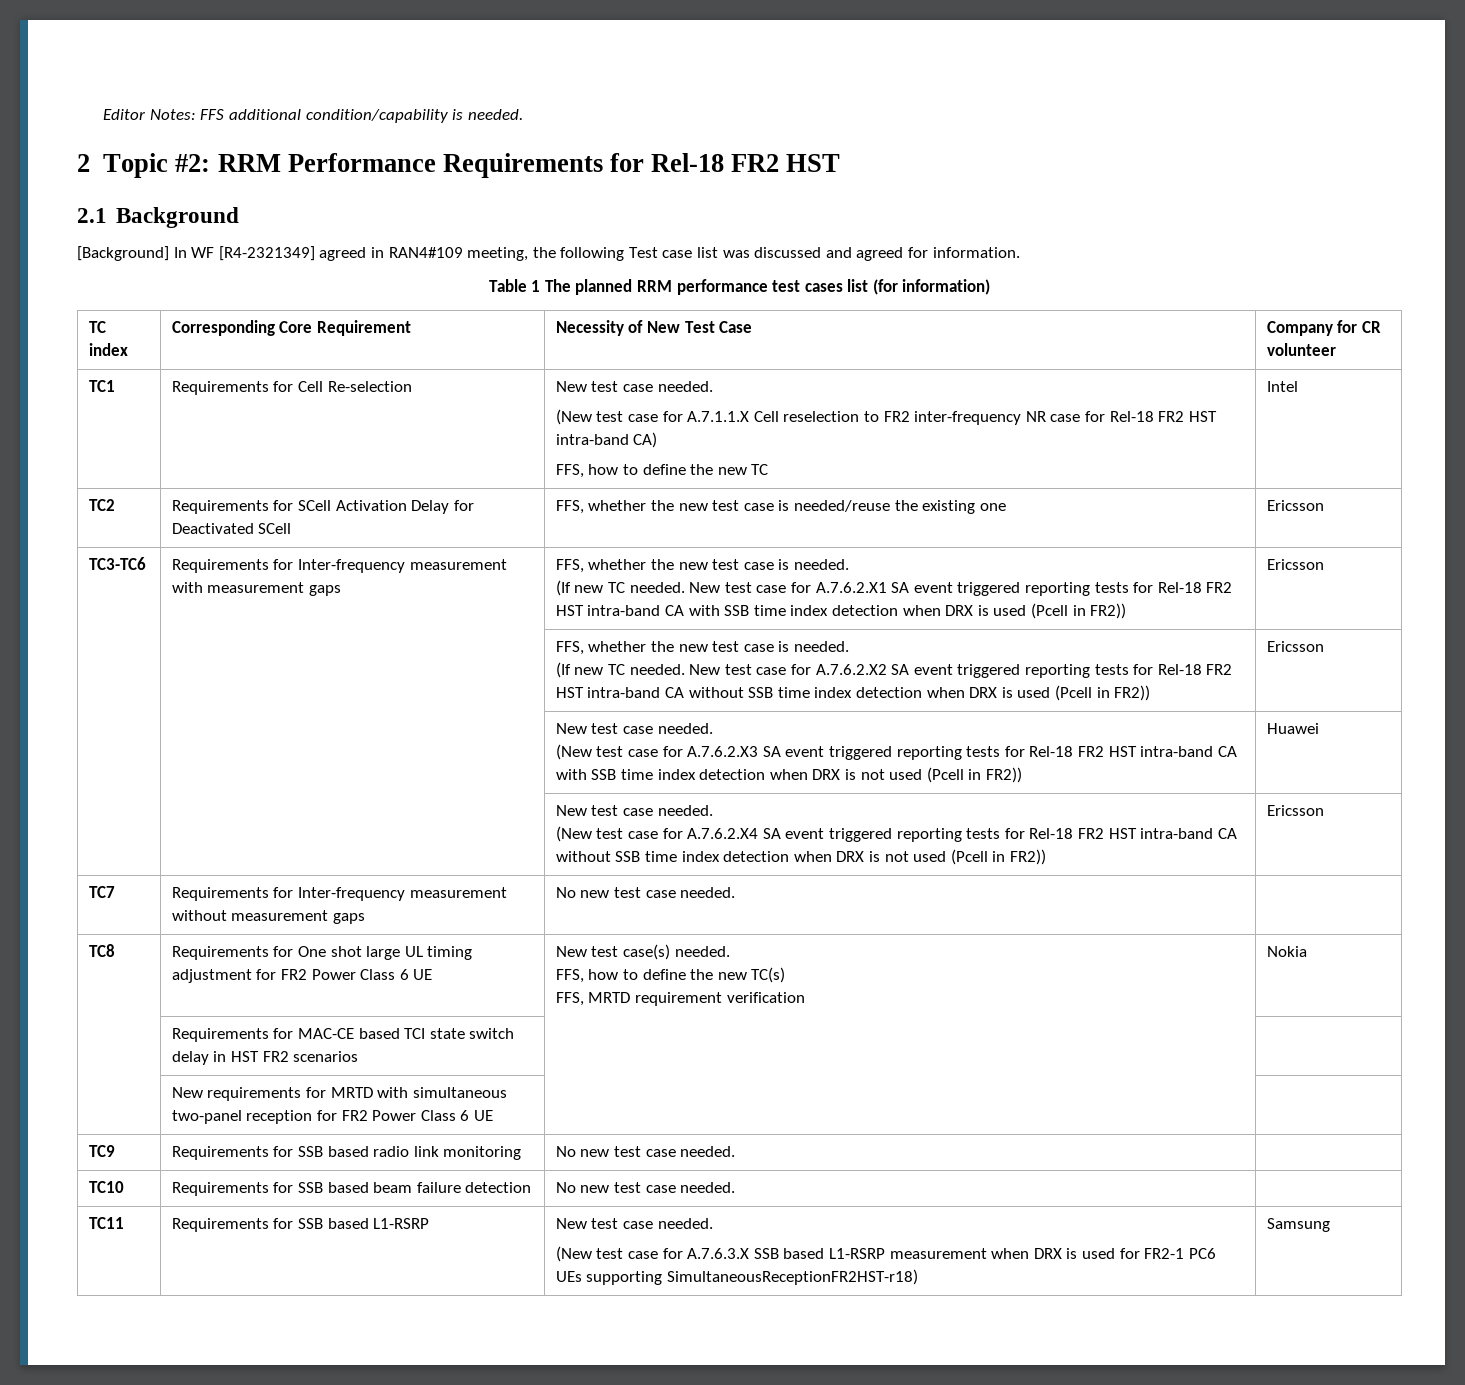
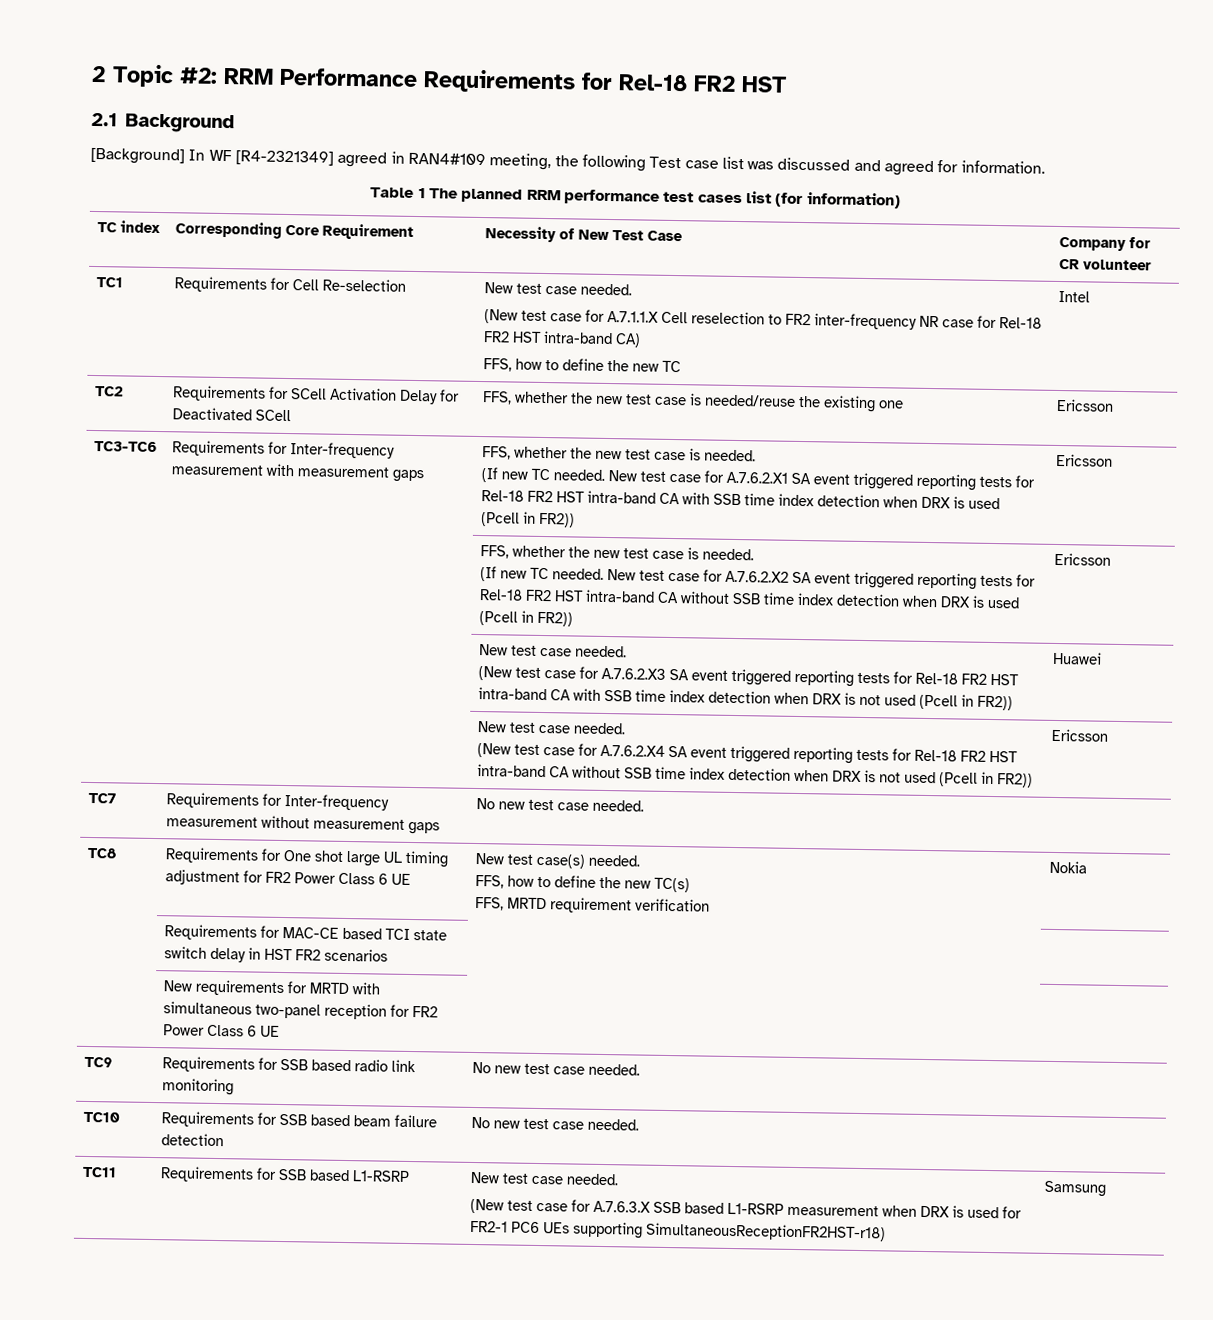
- Editor Notes: FFS additional condition/capability is needed.

